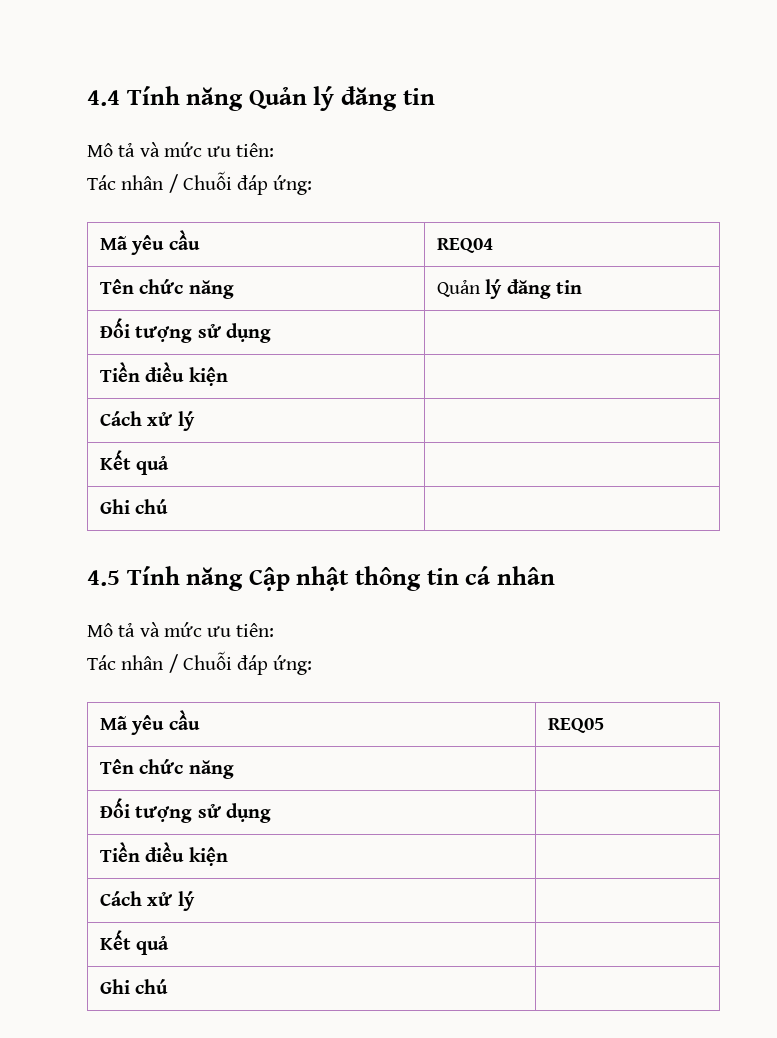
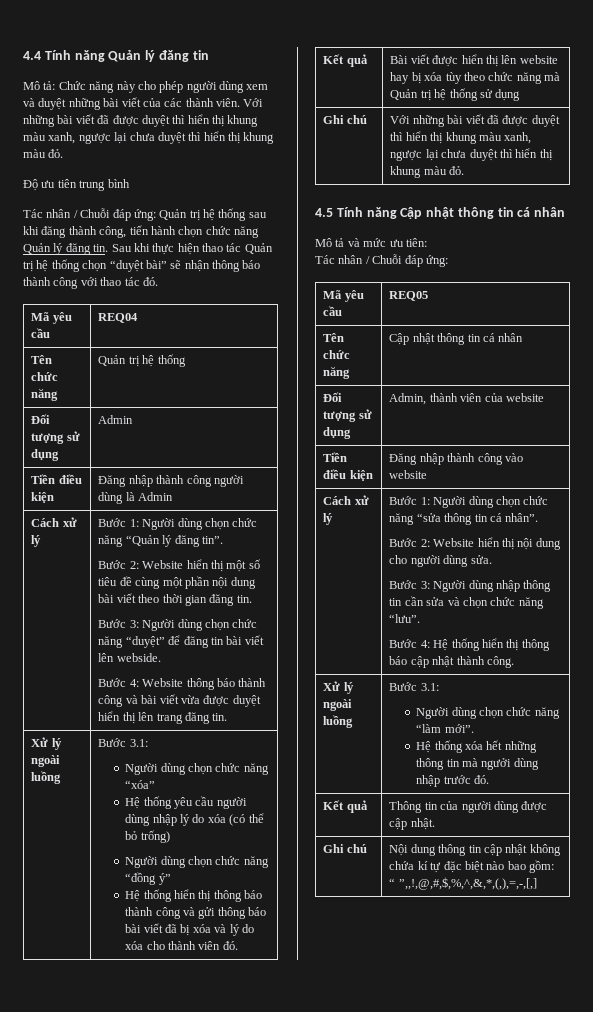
  4.4 Tính năng Quản lý đăng tin
- Mô tả và mức ưu tiên:
- Tác nhân / Chuỗi đáp ứng:
+ Mô tả: Chức năng này cho phép người dùng xem và duyệt những bài viết của các thành viên. Với những bài viết đã được duyệt thì hiển thị khung màu xanh, ngược lại chưa duyệt thì hiển thị khung màu đỏ.
+ Độ ưu tiên trung bình
+ Tác nhân / Chuỗi đáp ứng: Quản trị hệ thống sau khi đăng thành công, tiến hành chọn chức năng Quản lý đăng tin. Sau khi thực hiện thao tác Quản trị hệ thống chọn “duyệt bài” sẽ nhận thông báo thành công với thao tác đó.
- Tên chức năng | Quản lý đăng tin
- Đối tượng sử dụng |
- Tiền điều kiện |
- Cách xử lý |
- Kết quả |
- Ghi chú |
+ Tên chức năng | Quản trị hệ thống
+ Đối tượng sử dụng | Admin
+ Tiền điều kiện | Đăng nhập thành công người dùng là Admin
+ Cách xử lý | Bước 1: Người dùng chọn chức năng “Quản lý đăng tin”.
+ Bước 2: Website hiển thị một số tiêu đề cùng một phần nội dung bài viết theo thời gian đăng tin.
+ Bước 3: Người dùng chọn chức năng “duyệt” để đăng tin bài viết lên webside.
+ Bước 4: Website thông báo thành công và bài viết vừa được duyệt hiển thị lên trang đăng tin.
+ Xử lý ngoài luồng | Bước 3.1:
+ Người dùng chọn chức năng “xóa”
+ Hệ thống yêu cầu người dùng nhập lý do xóa (có thể bỏ trống)
+ Người dùng chọn chức năng “đồng ý”
+ Hệ thống hiển thị thông báo thành công và gửi thông báo bài viết đã bị xóa và lý do xóa cho thành viên đó.
+ Kết quả | Bài viết được hiển thị lên website hay bị xóa tùy theo chức năng mà Quản trị hệ thống sử dụng
+ Ghi chú | Với những bài viết đã được duyệt thì hiển thị khung màu xanh, ngược lại chưa duyệt thì hiển thị khung màu đỏ.
  Mã yêu cầu | REQ05
- Tên chức năng |
- Đối tượng sử dụng |
- Tiền điều kiện |
- Cách xử lý |
- Kết quả |
- Ghi chú |
+ Tên chức năng | Cập nhật thông tin cá nhân
+ Đối tượng sử dụng | Admin, thành viên của website
+ Tiền điều kiện | Đăng nhập thành công vào website
+ Cách xử lý | Bước 1: Người dùng chọn chức năng “sửa thông tin cá nhân”.
+ Bước 2: Website hiển thị nội dung cho người dùng sửa.
+ Bước 3: Người dùng nhập thông tin cần sửa và chọn chức năng “lưu”.
+ Bước 4: Hệ thống hiển thị thông báo cập nhật thành công.
+ Xử lý ngoài luồng | Bước 3.1:
+ Người dùng chọn chức năng “làm mới”.
+ Hệ thống xóa hết những thông tin mà ngưởi dùng nhập trước đó.
+ Kết quả | Thông tin của người dùng được cập nhật.
+ Ghi chú | Nội dung thông tin cập nhật không chứa kí tự đặc biệt nào bao gồm: “ ”,,!,@,#,$,%,^,&,*,(,),=,-,[,]

